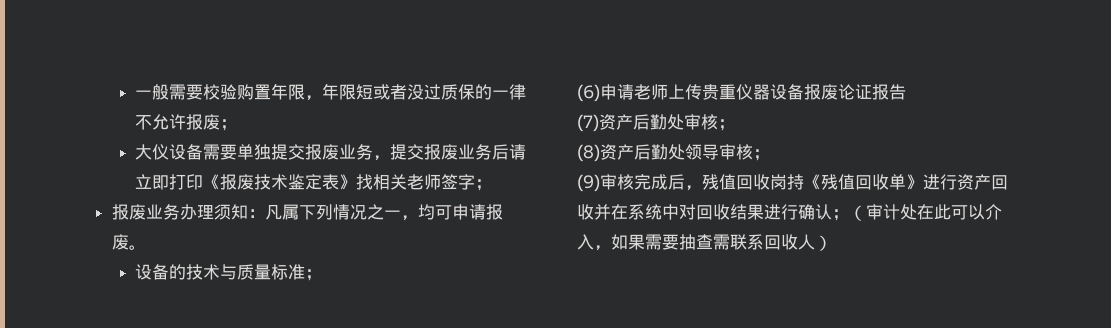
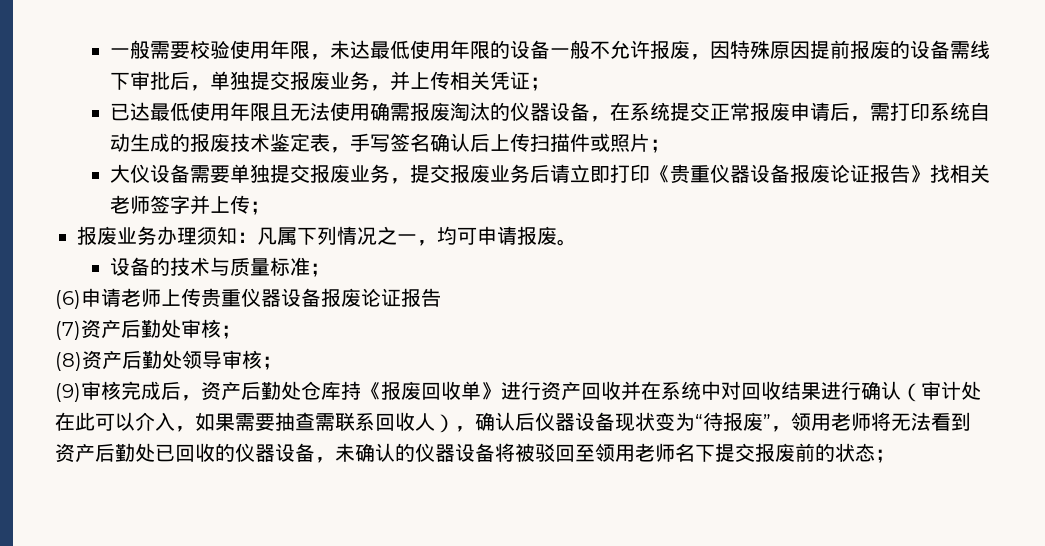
- 一般需要校验购置年限，年限短或者没过质保的一律不允许报废；
+ 一般需要校验使用年限，未达最低使用年限的设备一般不允许报废，因特殊原因提前报废的设备需线下审批后，单独提交报废业务，并上传相关凭证；
+ 已达最低使用年限且无法使用确需报废淘汰的仪器设备，在系统提交正常报废申请后，需打印系统自动生成的报废技术鉴定表，手写签名确认后上传扫描件或照片；
- 大仪设备需要单独提交报废业务，提交报废业务后请立即打印《报废技术鉴定表》找相关老师签字；
+ 大仪设备需要单独提交报废业务，提交报废业务后请立即打印《贵重仪器设备报废论证报告》找相关老师签字并上传；
- (9)审核完成后，残值回收岗持《残值回收单》进行资产回收并在系统中对回收结果进行确认；（审计处在此可以介入，如果需要抽查需联系回收人）
+ (9)审核完成后，资产后勤处仓库持《报废回收单》进行资产回收并在系统中对回收结果进行确认（审计处在此可以介入，如果需要抽查需联系回收人），确认后仪器设备现状变为“待报废”，领用老师将无法看到资产后勤处已回收的仪器设备，未确认的仪器设备将被驳回至领用老师名下提交报废前的状态；

